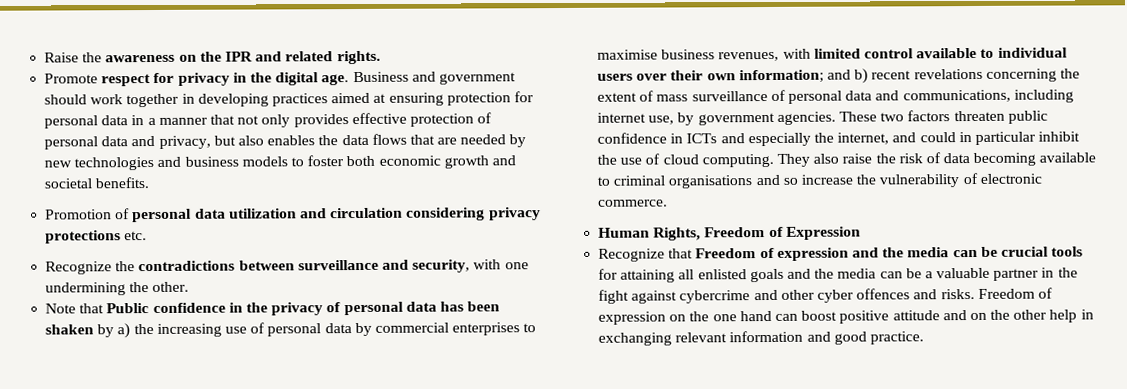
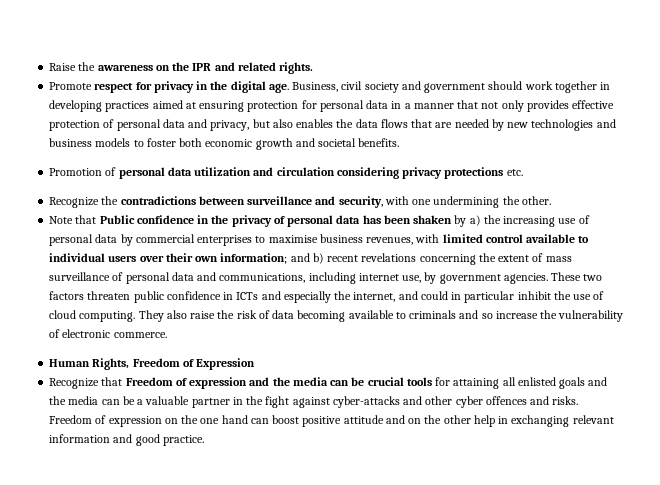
- Business and government should work together in developing practices aimed at ensuring protection for personal data in a manner that not only provides effective protection of personal data and privacy, but also enables the data flows that are needed by new technologies and business models to foster both economic growth and societal benefits.
+ Business, civil society and government should work together in developing practices aimed at ensuring protection for personal data in a manner that not only provides effective protection of personal data and privacy, but also enables the data flows that are needed by new technologies and business models to foster both economic growth and societal benefits.
- They also raise the risk of data becoming available to criminal organisations and so increase the vulnerability of electronic commerce.
+ They also raise the risk of data becoming available to criminals and so increase the vulnerability of electronic commerce.
- Recognize that Freedom of expression and the media can be crucial tools for attaining all enlisted goals and the media can be a valuable partner in the fight against cybercrime and other cyber offences and risks.
+ Recognize that Freedom of expression and the media can be crucial tools for attaining all enlisted goals and the media can be a valuable partner in the fight against cyber-attacks and other cyber offences and risks.

